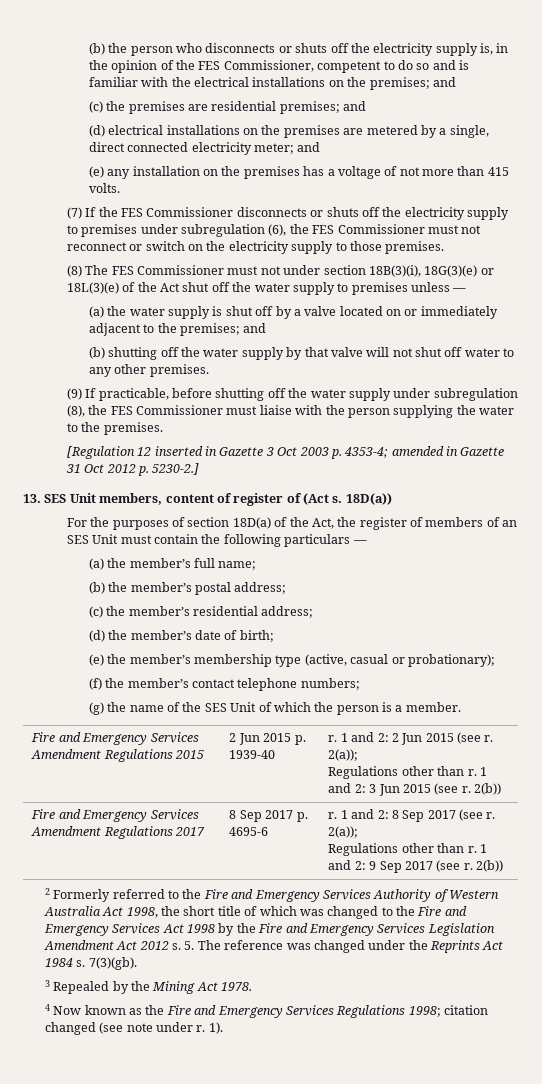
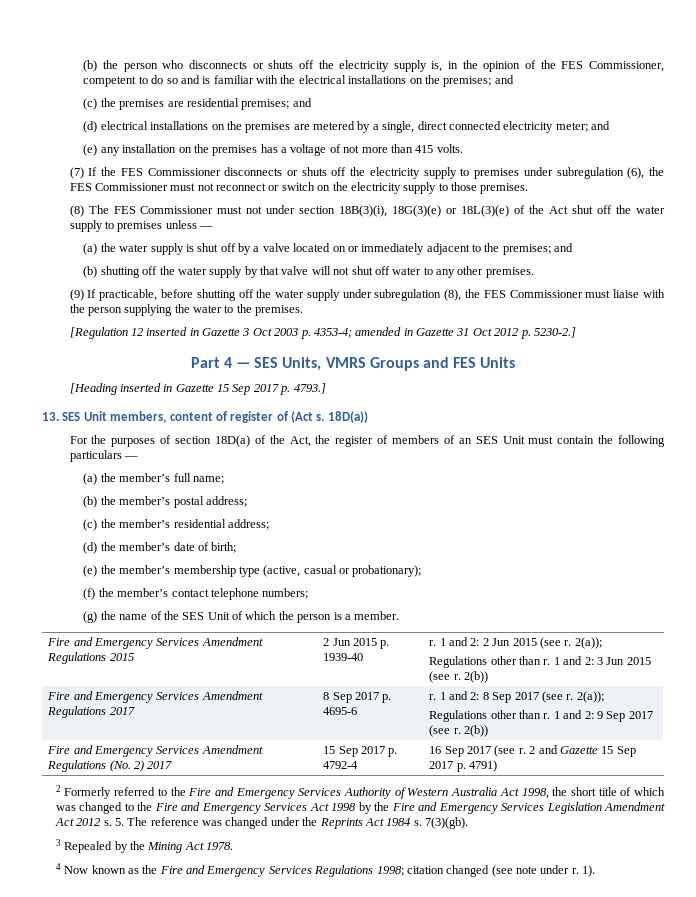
+ Part 4 — SES Units, VMRS Groups and FES Units
+ [Heading inserted in Gazette 15 Sep 2017 p. 4793.]
+ Fire and Emergency Services Amendment Regulations (No. 2) 2017 | 15 Sep 2017 p. 4792-4 | 16 Sep 2017 (see r. 2 and Gazette 15 Sep 2017 p. 4791)

